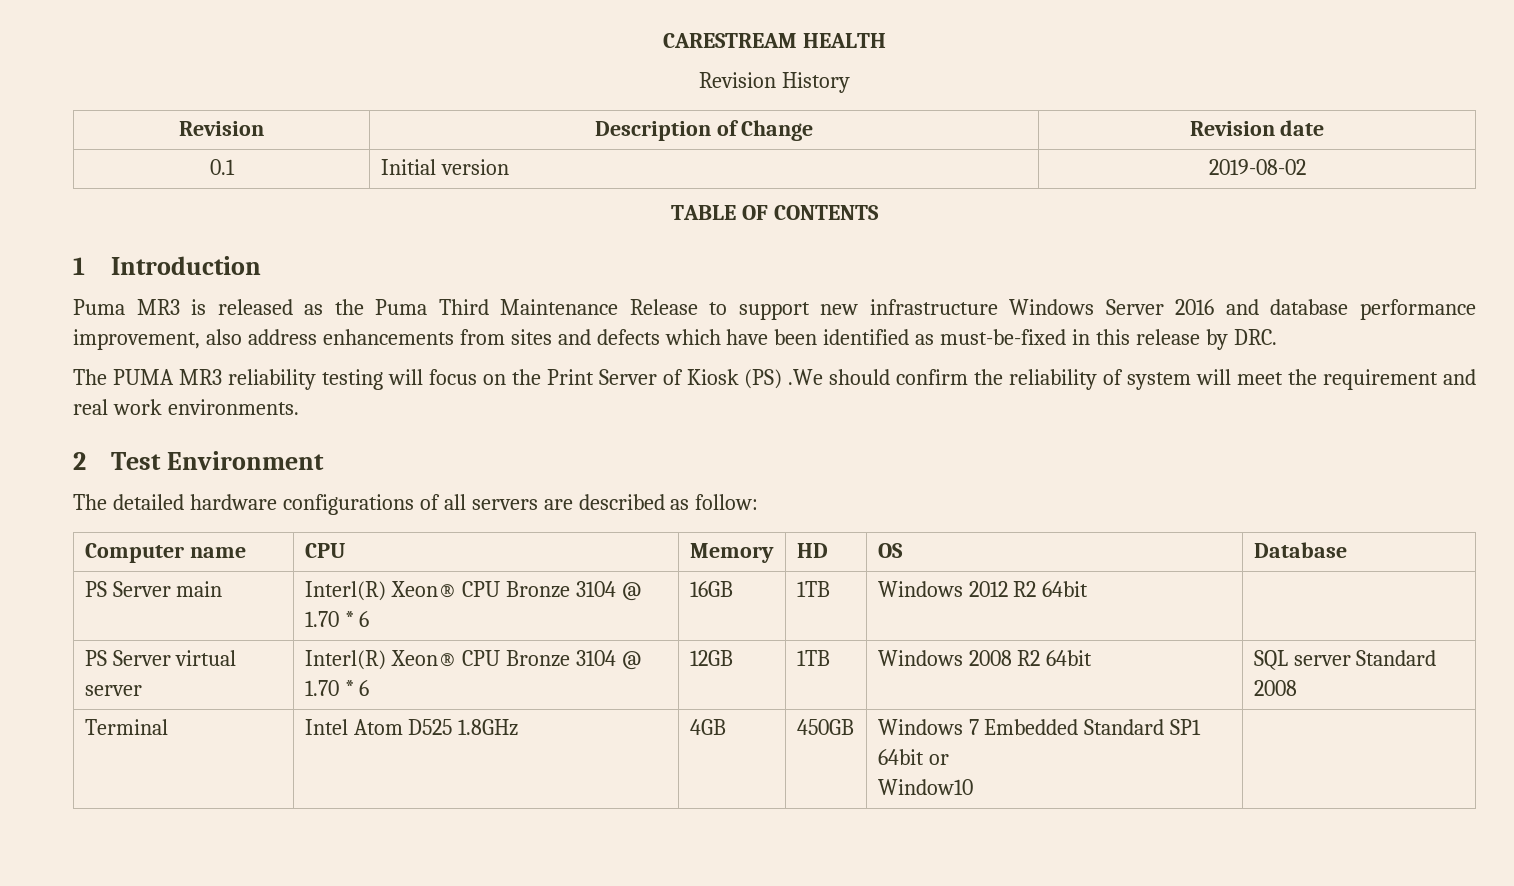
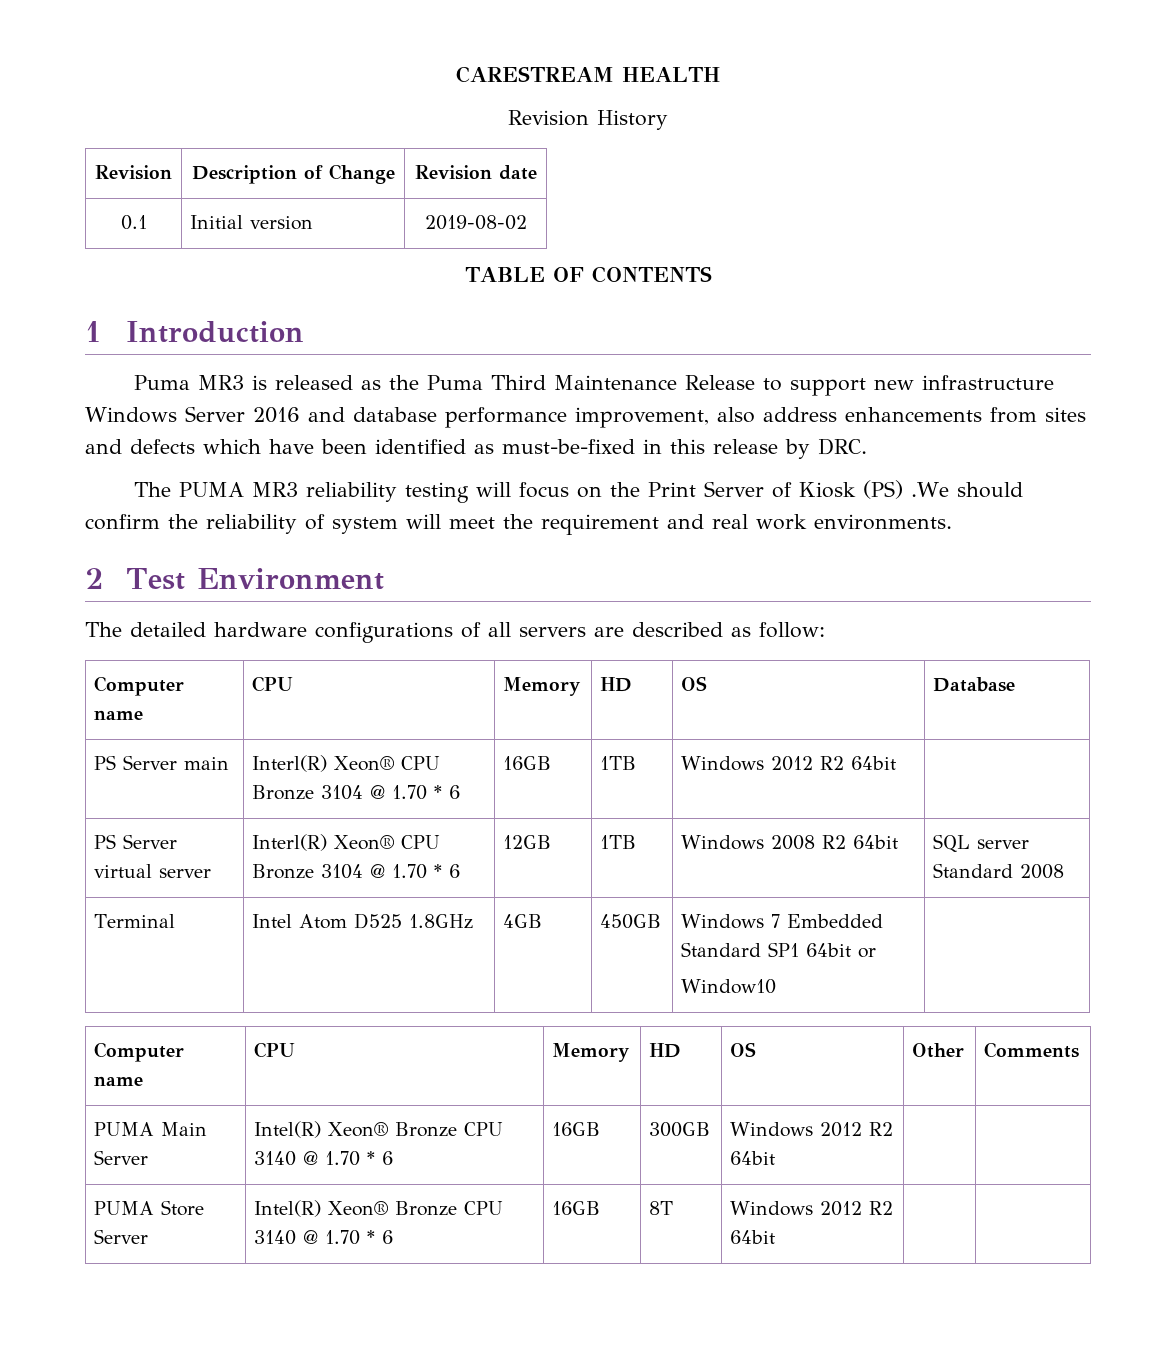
+ Computer name | CPU | Memory | HD | OS | Other | Comments
+ PUMA Main Server | Intel(R) Xeon® Bronze CPU 3140 @ 1.70 * 6 | 16GB | 300GB | Windows 2012 R2 64bit | |
+ PUMA Store Server | Intel(R) Xeon® Bronze CPU 3140 @ 1.70 * 6 | 16GB | 8T | Windows 2012 R2 64bit | |

